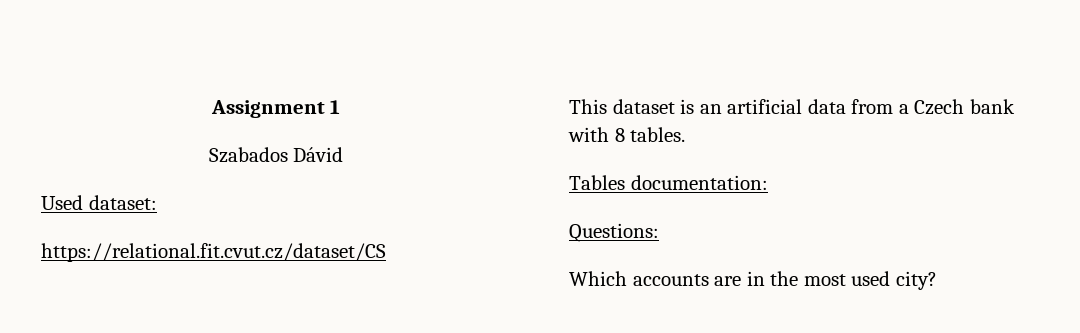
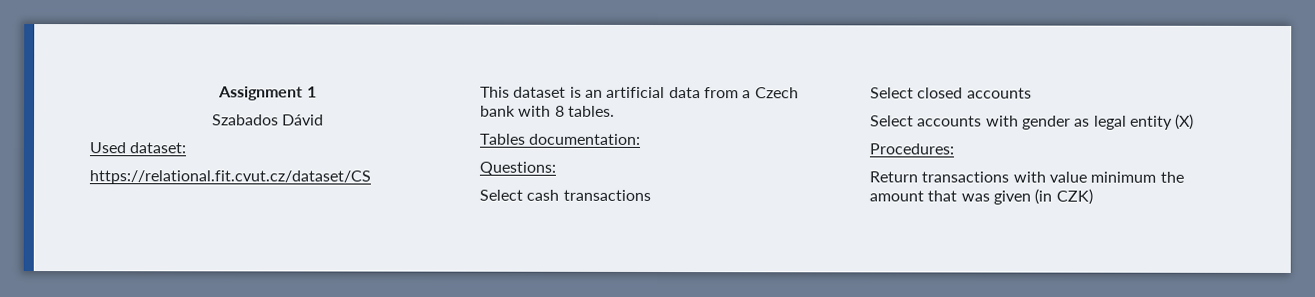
- Which accounts are in the most used city?
+ Select cash transactions
+ Select closed accounts
+ Select accounts with gender as legal entity (X)
+ Procedures:
+ Return transactions with value minimum the amount that was given (in CZK)

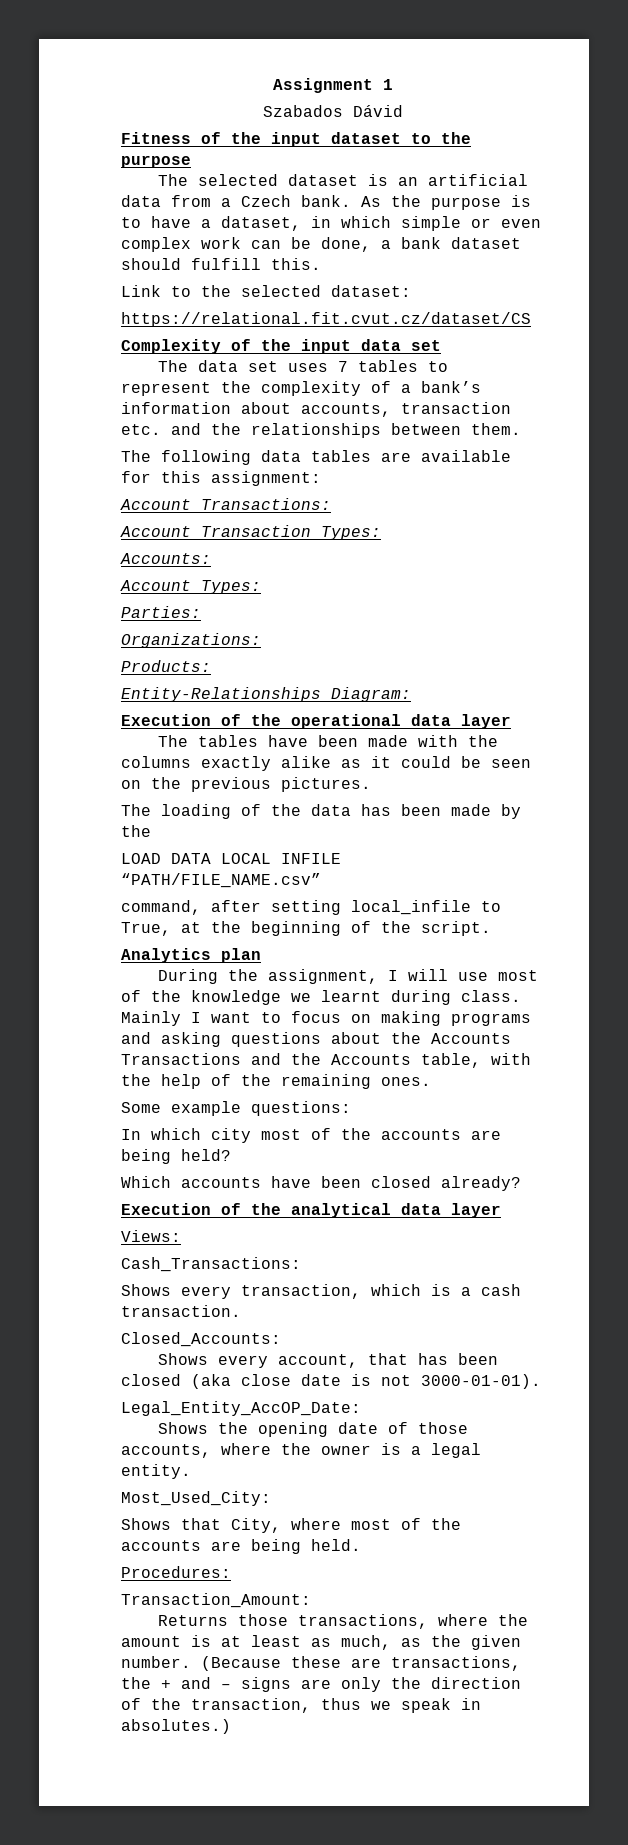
- Used dataset:
+ Fitness of the input dataset to the purpose
+ The selected dataset is an artificial data from a Czech bank. As the purpose is to have a dataset, in which simple or even complex work can be done, a bank dataset should fulfill this.
+ Link to the selected dataset:
  https://relational.fit.cvut.cz/dataset/CS
- This dataset is an artificial data from a Czech bank with 8 tables.
- Tables documentation:
- Questions:
- Select cash transactions
- Select closed accounts
- Select accounts with gender as legal entity (X)
+ Complexity of the input data set
+ The data set uses 7 tables to represent the complexity of a bank’s information about accounts, transaction etc. and the relationships between them.
+ The following data tables are available for this assignment:
+ Account Transactions:
+ Account Transaction Types:
+ Accounts:
+ Account Types:
+ Parties:
+ Organizations:
+ Products:
+ Entity-Relationships Diagram:
+ Execution of the operational data layer
+ The tables have been made with the columns exactly alike as it could be seen on the previous pictures.
+ The loading of the data has been made by the
+ LOAD DATA LOCAL INFILE “PATH/FILE_NAME.csv”
+ command, after setting local_infile to True, at the beginning of the script.
+ Analytics plan
+ During the assignment, I will use most of the knowledge we learnt during class. Mainly I want to focus on making programs and asking questions about the Accounts Transactions and the Accounts table, with the help of the remaining ones.
+ Some example questions:
+ In which city most of the accounts are being held?
+ Which accounts have been closed already?
+ Execution of the analytical data layer
+ Views:
+ Cash_Transactions:
+ Shows every transaction, which is a cash transaction.
+ Closed_Accounts:
+ Shows every account, that has been closed (aka close date is not 3000-01-01).
+ Legal_Entity_AccOP_Date:
+ Shows the opening date of those accounts, where the owner is a legal entity.
+ Most_Used_City:
+ Shows that City, where most of the accounts are being held.
  Procedures:
- Return transactions with value minimum the amount that was given (in CZK)
+ Transaction_Amount:
+ Returns those transactions, where the amount is at least as much, as the given number. (Because these are transactions, the + and – signs are only the direction of the transaction, thus we speak in absolutes.)

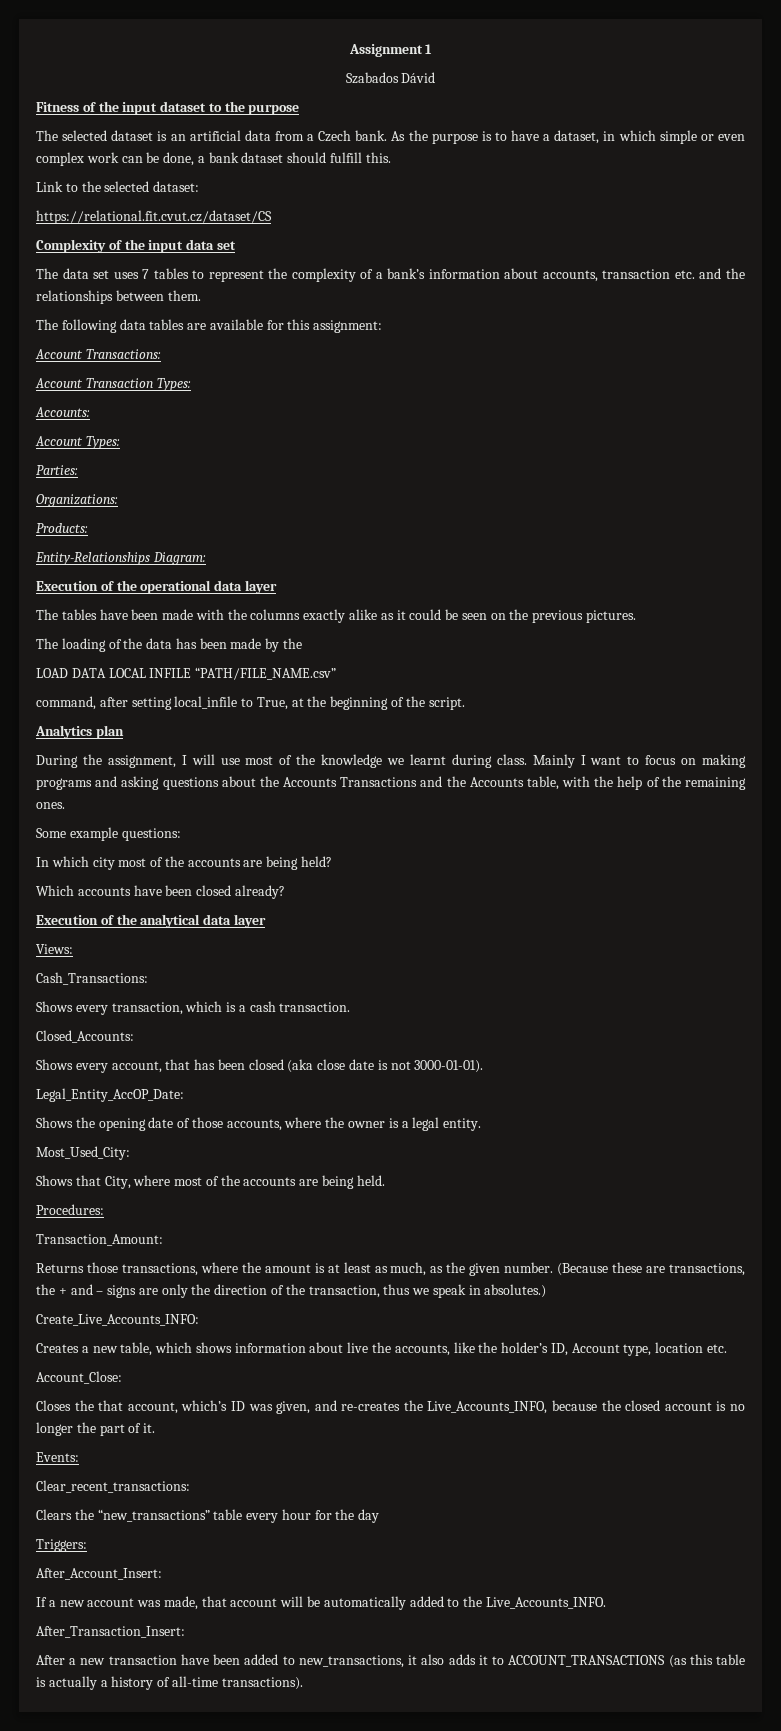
+ Create_Live_Accounts_INFO:
+ Creates a new table, which shows information about live the accounts, like the holder’s ID, Account type, location etc.
+ Account_Close:
+ Closes the that account, which’s ID was given, and re-creates the Live_Accounts_INFO, because the closed account is no longer the part of it.
+ Events:
+ Clear_recent_transactions:
+ Clears the “new_transactions” table every hour for the day
+ Triggers:
+ After_Account_Insert:
+ If a new account was made, that account will be automatically added to the Live_Accounts_INFO.
+ After_Transaction_Insert:
+ After a new transaction have been added to new_transactions, it also adds it to ACCOUNT_TRANSACTIONS (as this table is actually a history of all-time transactions).

